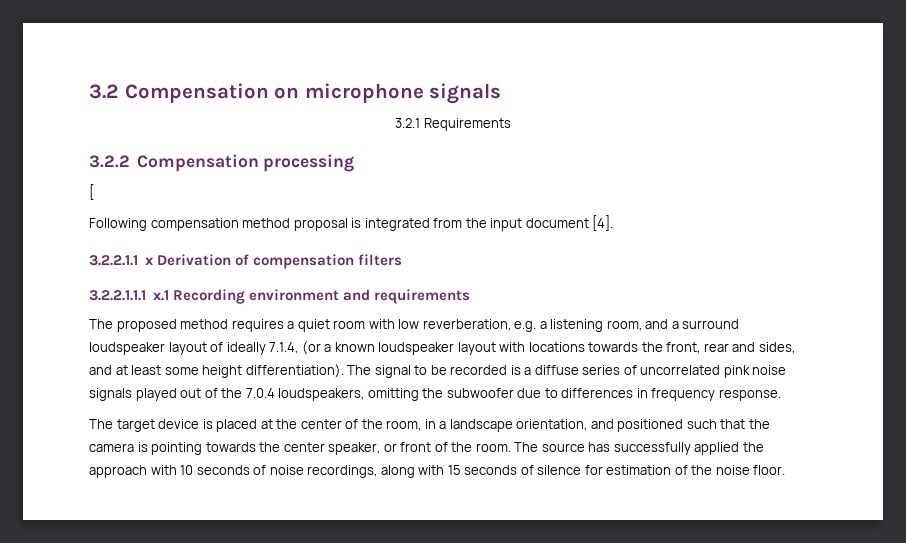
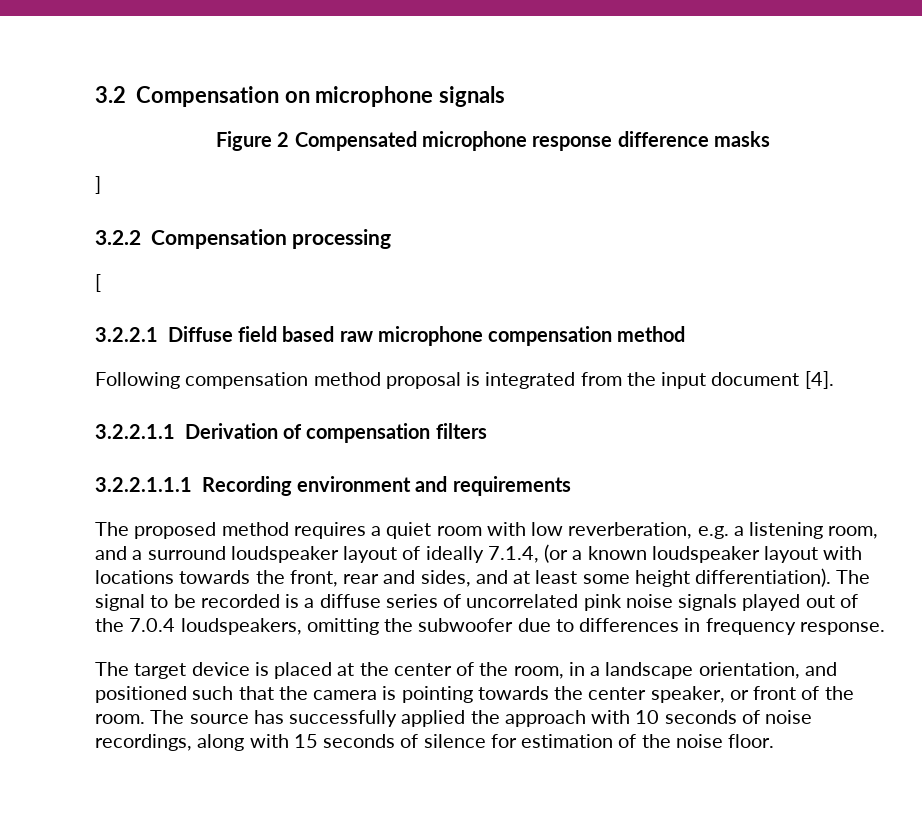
- 3.2.1 Requirements
+ Figure 2 Compensated microphone response difference masks
+ ]
  3.2.2 Compensation processing
  [
+ 3.2.2.1 Diffuse field based raw microphone compensation method
- 3.2.2.1.1 x Derivation of compensation filters
+ 3.2.2.1.1 Derivation of compensation filters
- 3.2.2.1.1.1 x.1 Recording environment and requirements
+ 3.2.2.1.1.1 Recording environment and requirements

